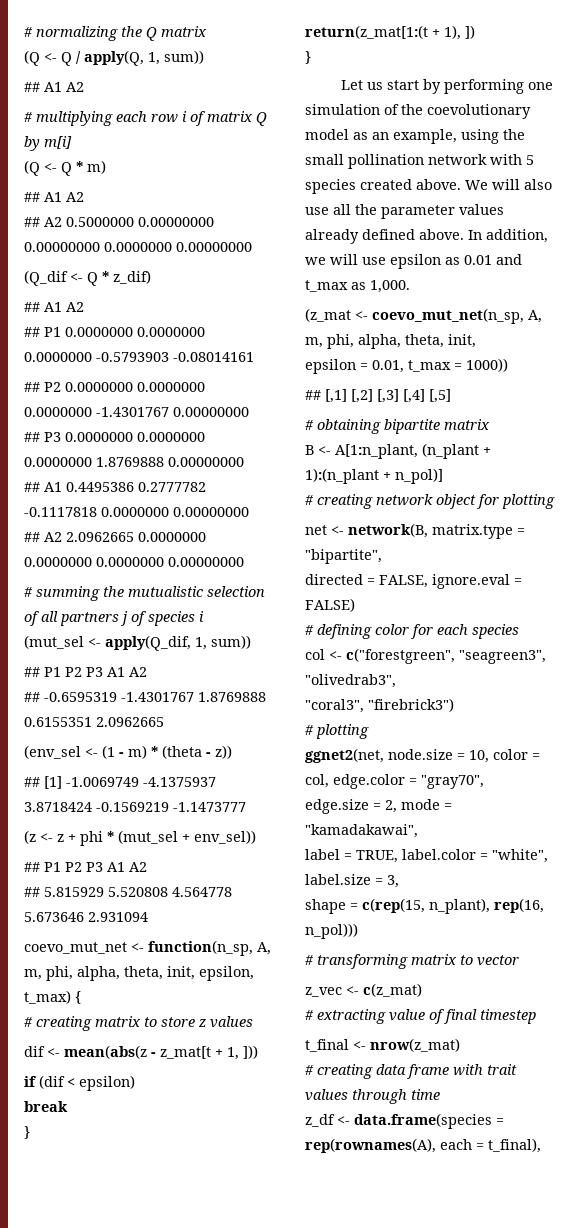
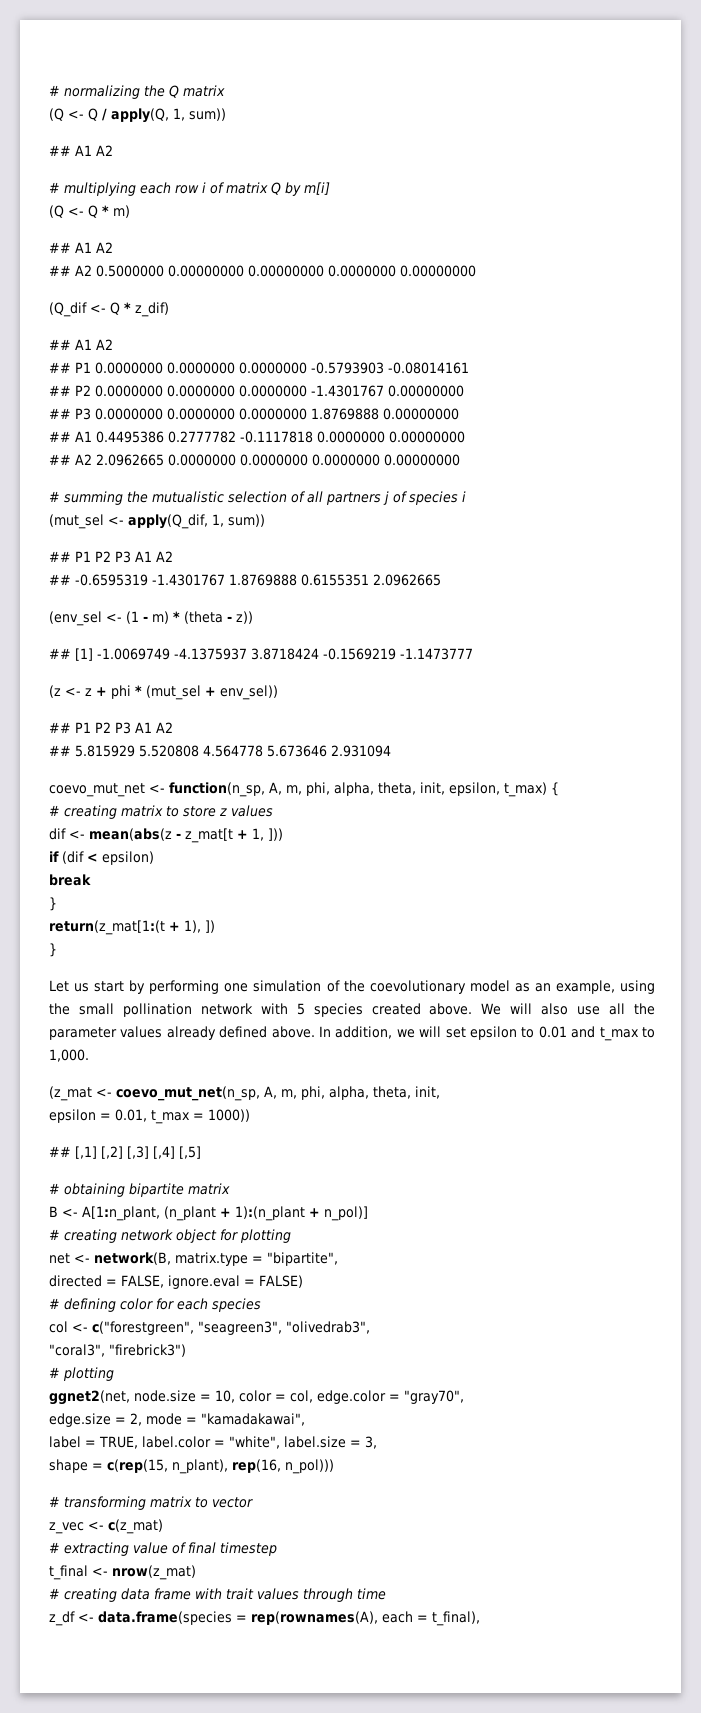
- In addition, we will use epsilon as 0.01 and t_max as 1,000.
+ In addition, we will set epsilon to 0.01 and t_max to 1,000.

